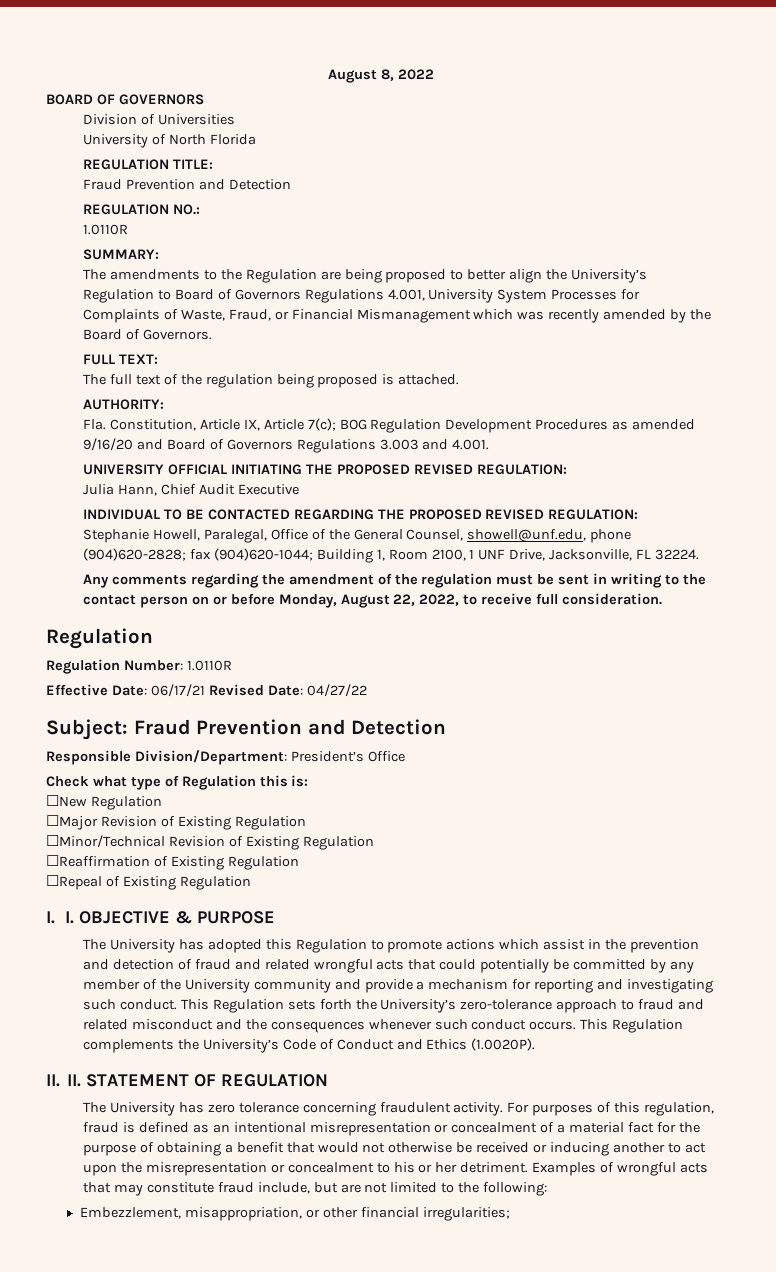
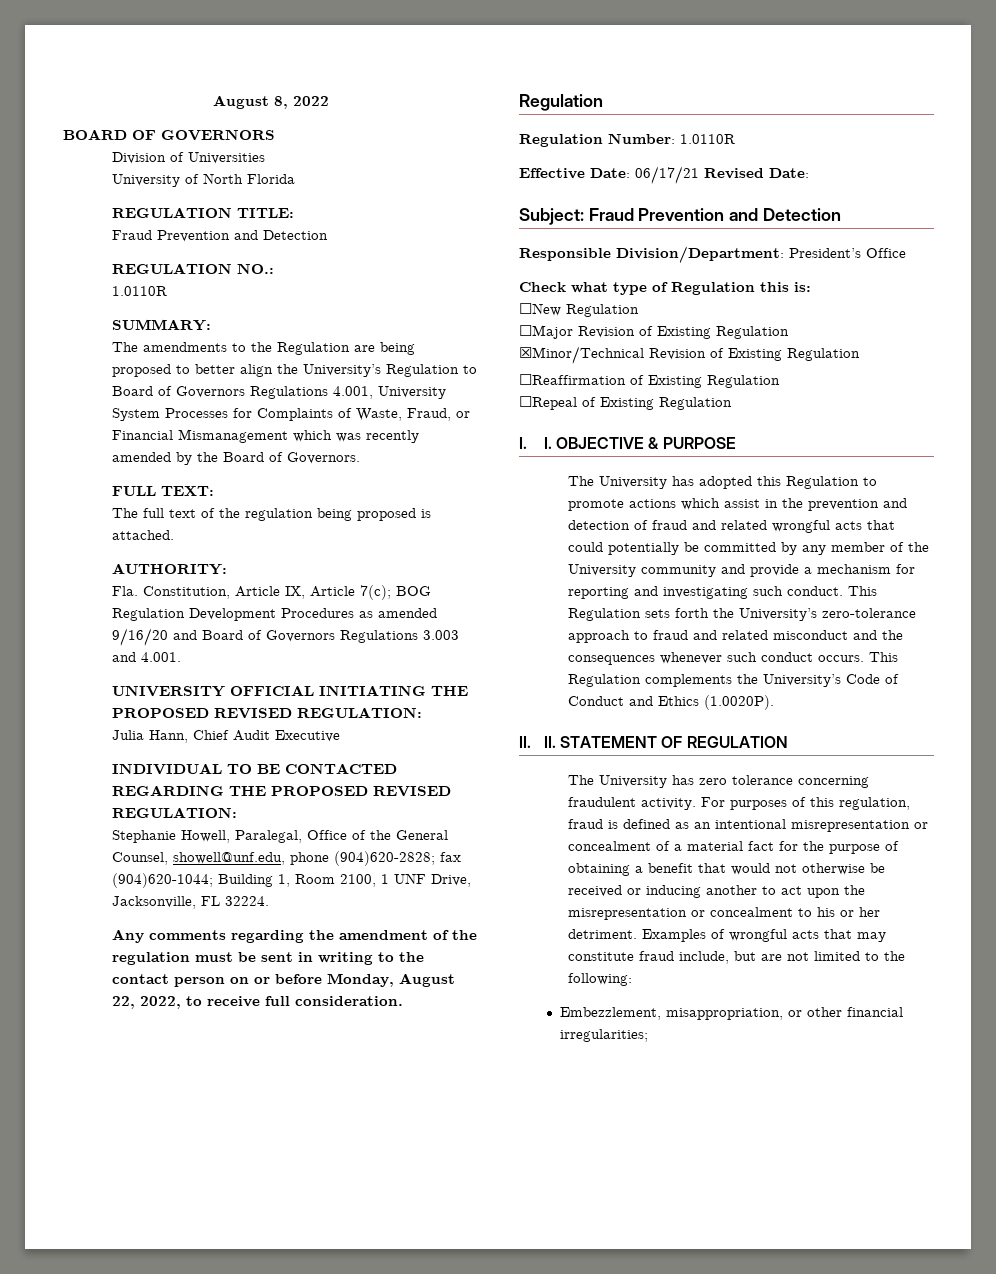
- Effective Date: 06/17/21 Revised Date: 04/27/22
+ Effective Date: 06/17/21 Revised Date:
- ☐Minor/Technical Revision of Existing Regulation
+ ☒Minor/Technical Revision of Existing Regulation

